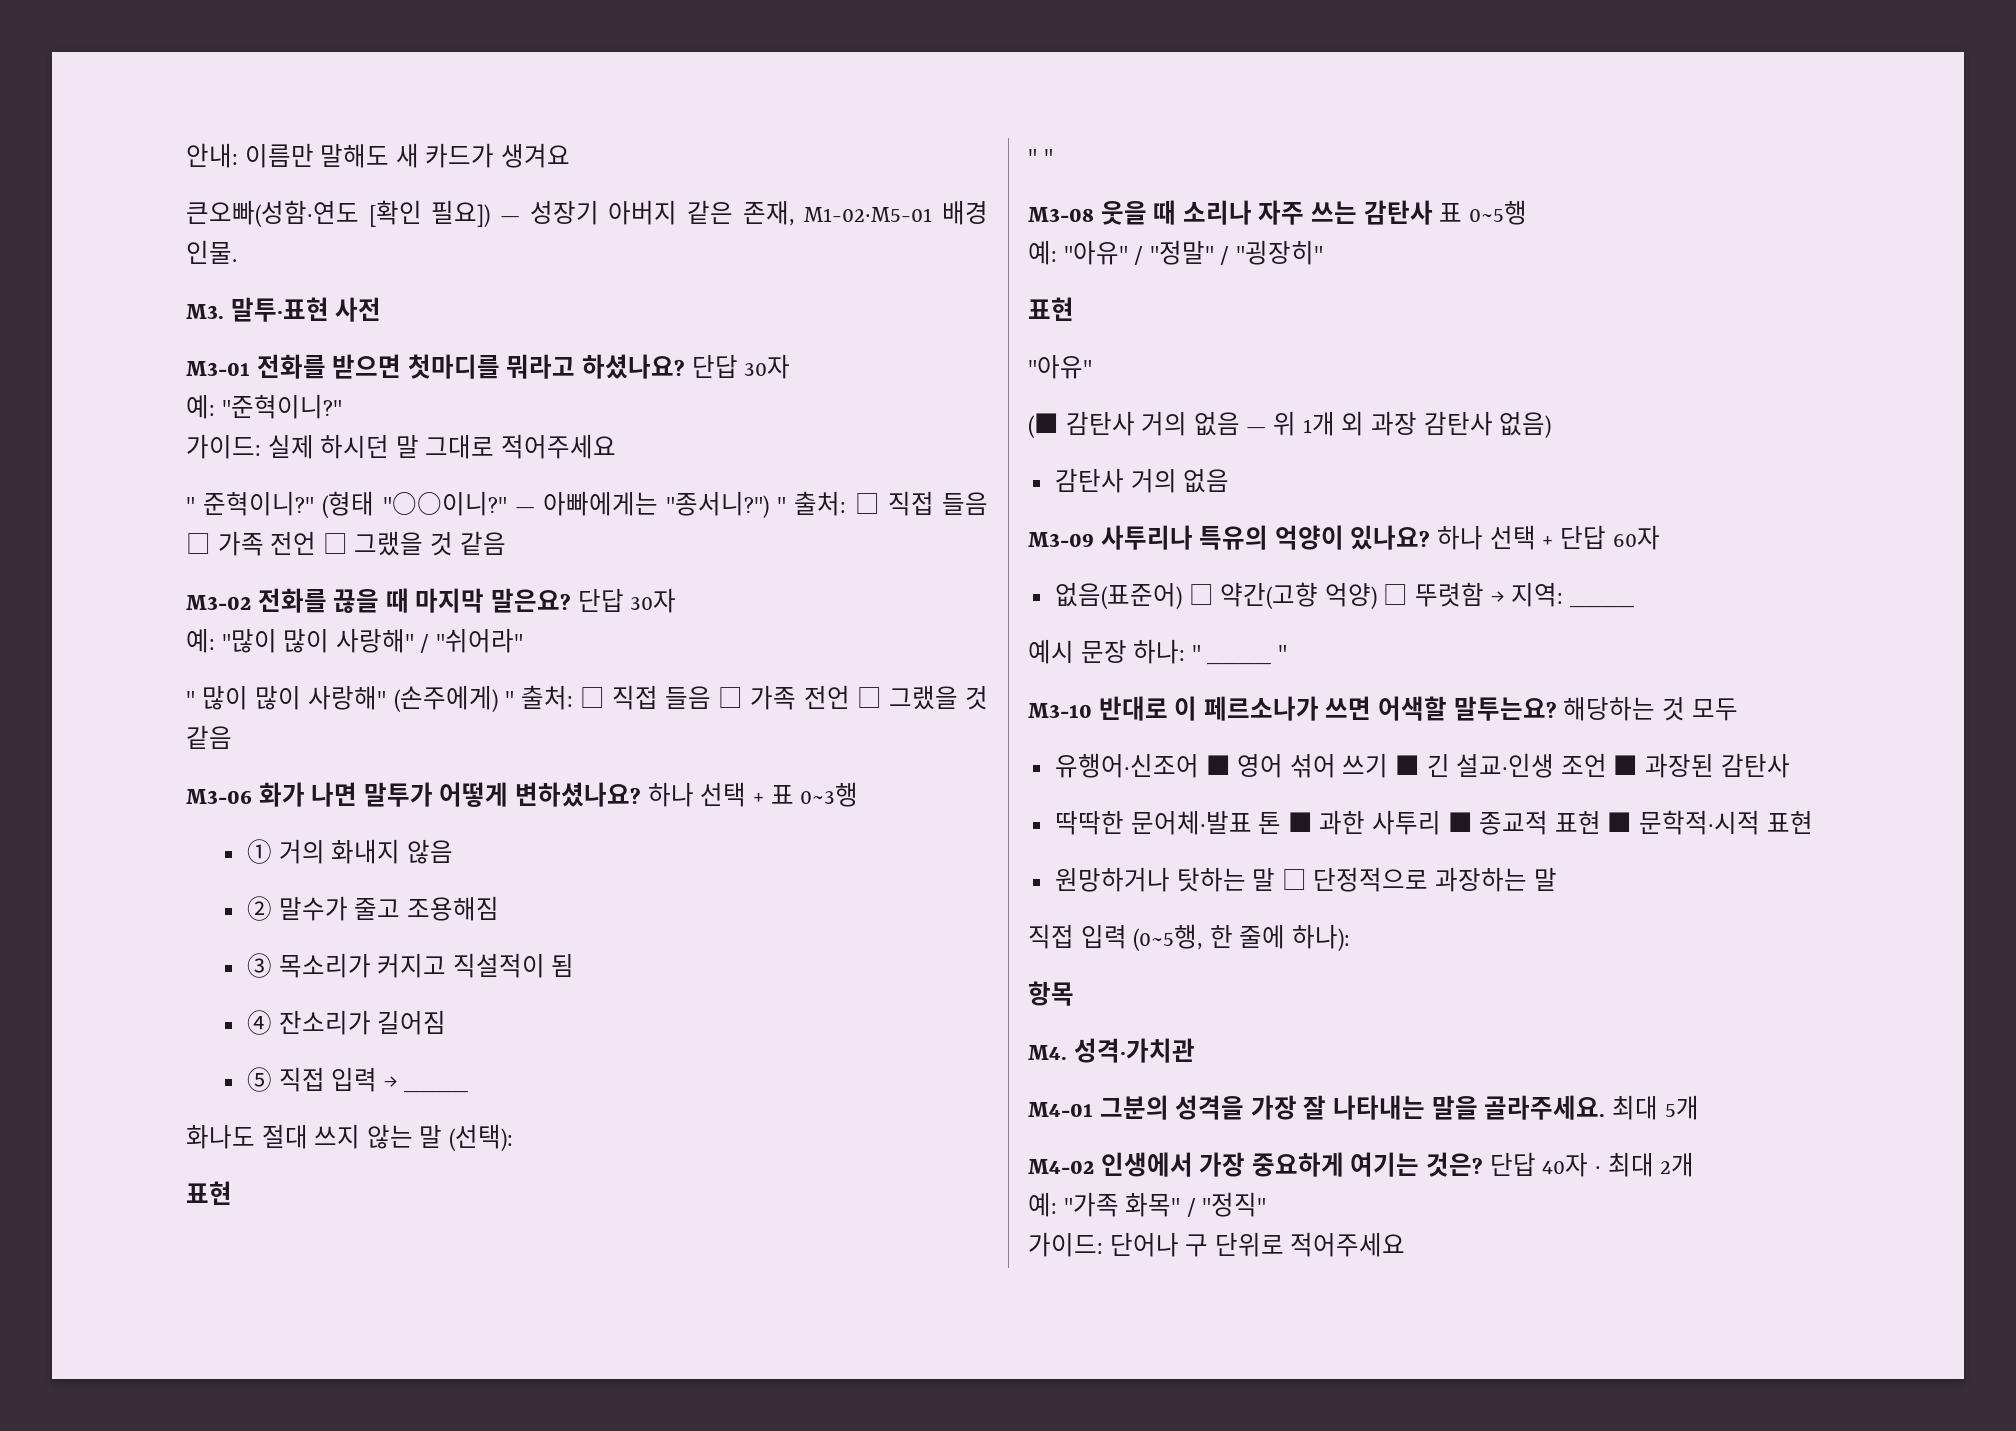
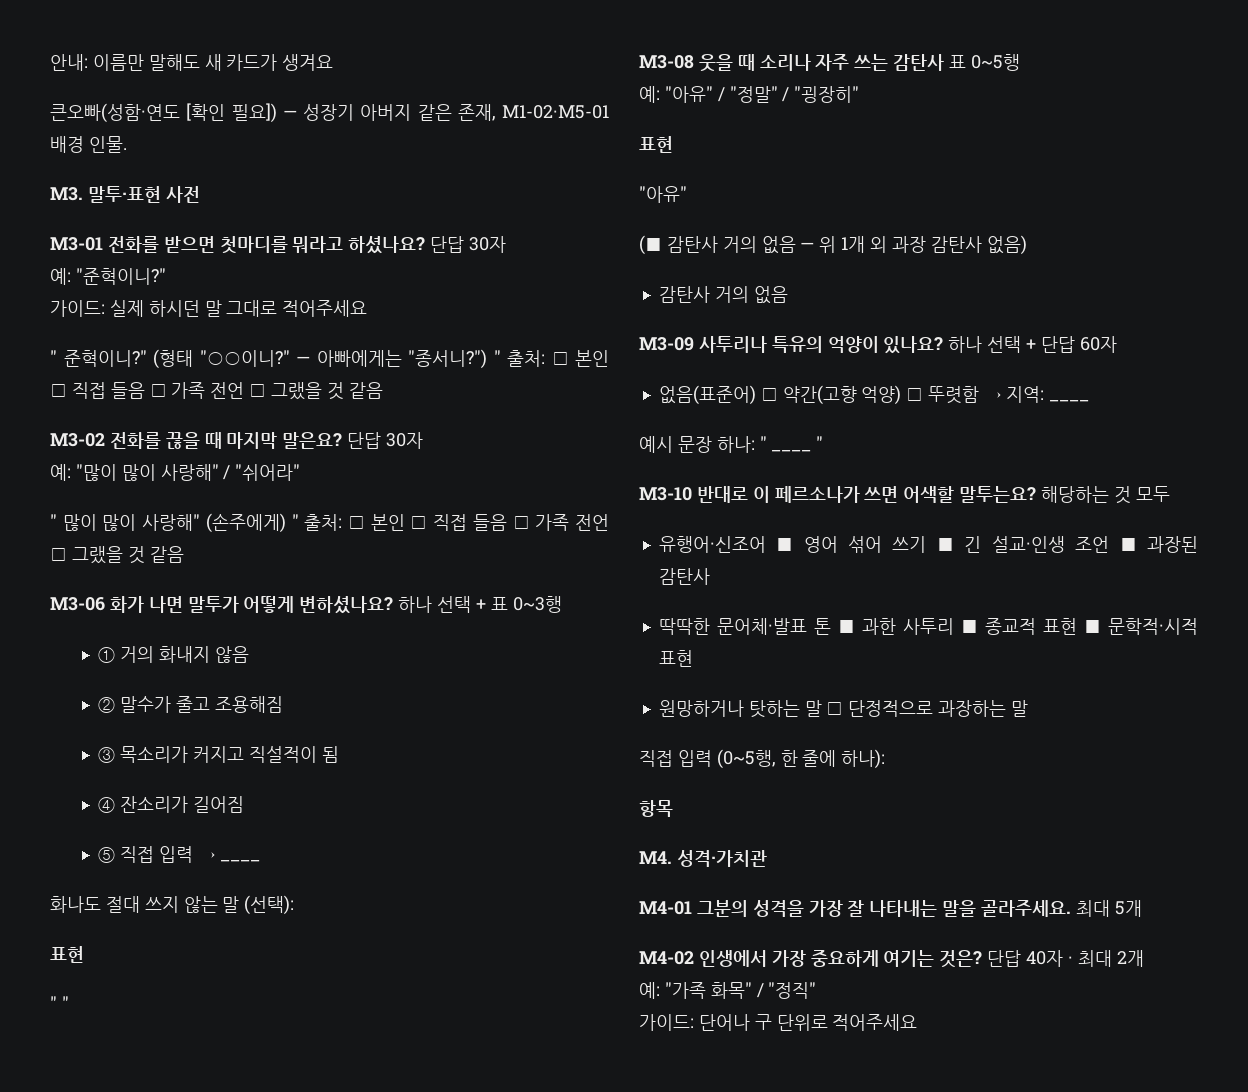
- — 아빠에게는 "종서니?") " 출처: □ 직접 들음 □ 가족 전언 □ 그랬을 것 같음
+ — 아빠에게는 "종서니?") " 출처: □ 본인 □ 직접 들음 □ 가족 전언 □ 그랬을 것 같음
- " 많이 많이 사랑해" (손주에게) " 출처: □ 직접 들음 □ 가족 전언 □ 그랬을 것 같음
+ " 많이 많이 사랑해" (손주에게) " 출처: □ 본인 □ 직접 들음 □ 가족 전언 □ 그랬을 것 같음

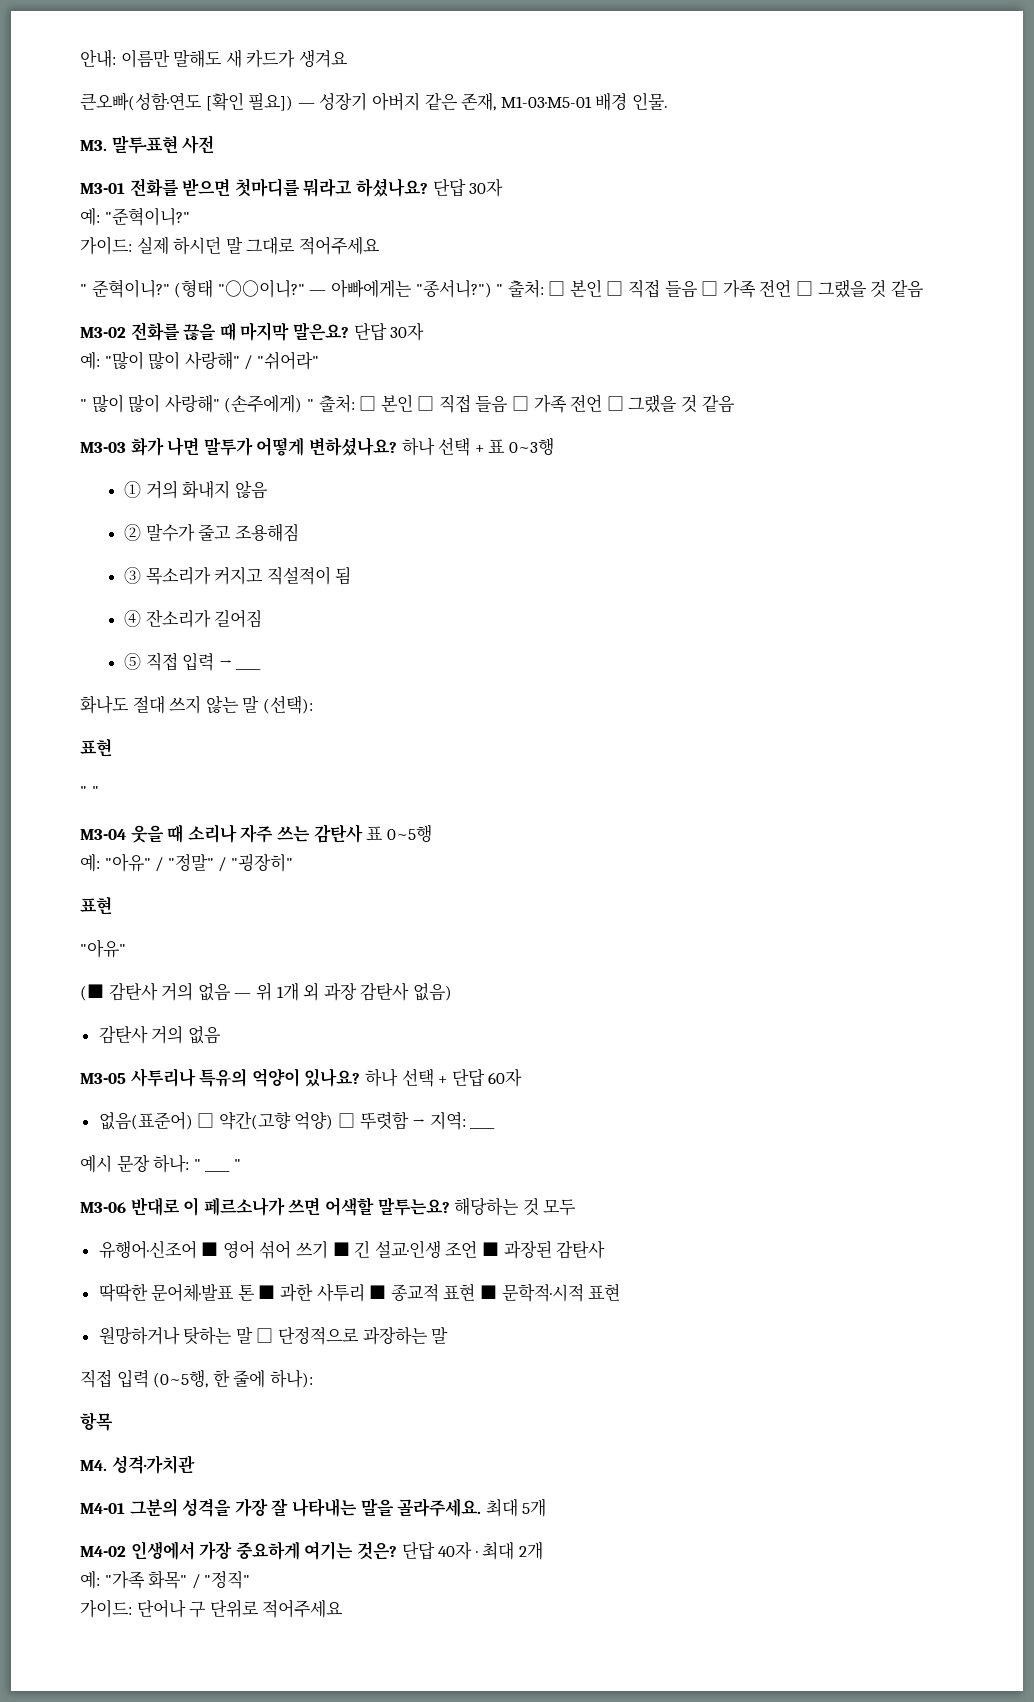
- 큰오빠(성함·연도 [확인 필요]) — 성장기 아버지 같은 존재, M1-02·M5-01 배경 인물.
+ 큰오빠(성함·연도 [확인 필요]) — 성장기 아버지 같은 존재, M1-03·M5-01 배경 인물.
- M3-06 화가 나면 말투가 어떻게 변하셨나요?
+ M3-03 화가 나면 말투가 어떻게 변하셨나요?
- M3-08 웃을 때 소리나 자주 쓰는 감탄사 표 0~5행
+ M3-04 웃을 때 소리나 자주 쓰는 감탄사 표 0~5행
- M3-09 사투리나 특유의 억양이 있나요?
+ M3-05 사투리나 특유의 억양이 있나요?
- M3-10 반대로 이 페르소나가 쓰면 어색할 말투는요?
+ M3-06 반대로 이 페르소나가 쓰면 어색할 말투는요?

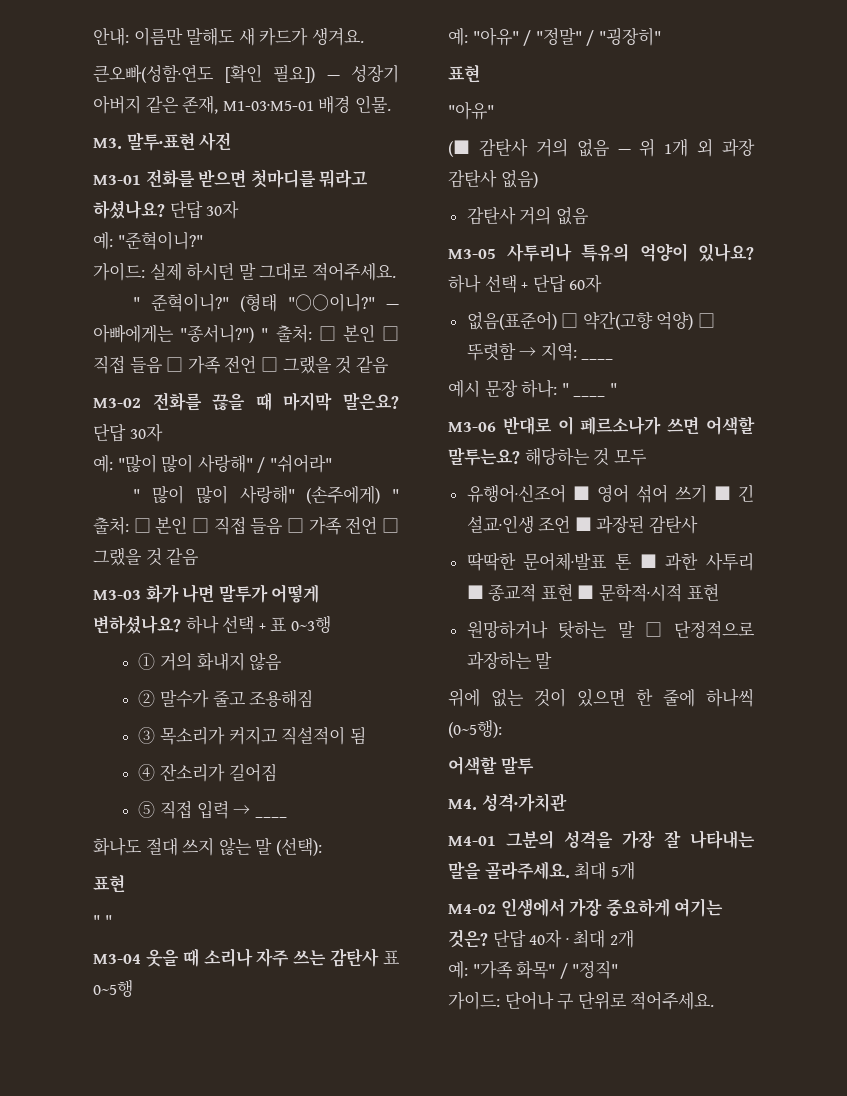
- 안내: 이름만 말해도 새 카드가 생겨요
+ 안내: 이름만 말해도 새 카드가 생겨요.
- 가이드: 실제 하시던 말 그대로 적어주세요
+ 가이드: 실제 하시던 말 그대로 적어주세요.
- 직접 입력 (0~5행, 한 줄에 하나):
- 항목
+ 위에 없는 것이 있으면 한 줄에 하나씩 (0~5행):
+ 어색할 말투
- 가이드: 단어나 구 단위로 적어주세요
+ 가이드: 단어나 구 단위로 적어주세요.

